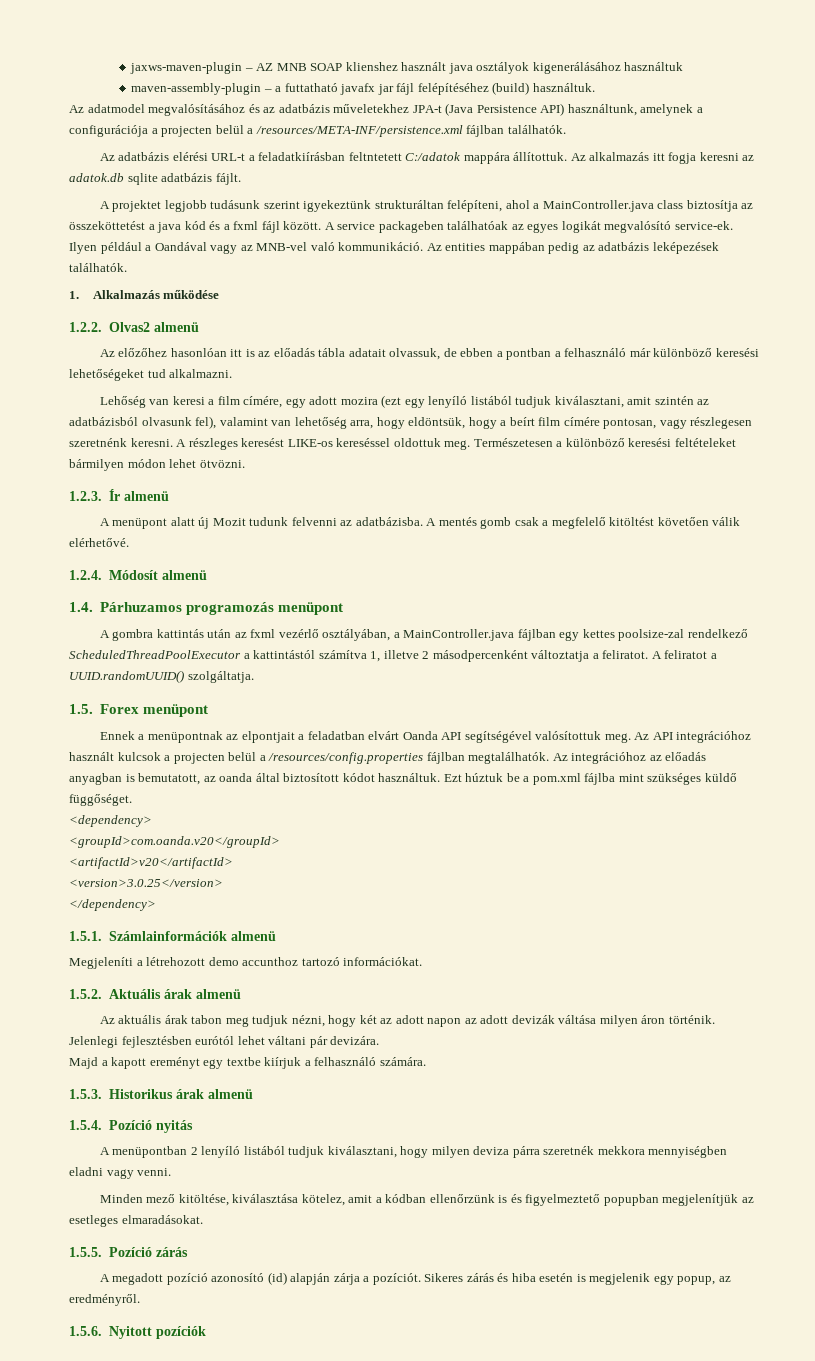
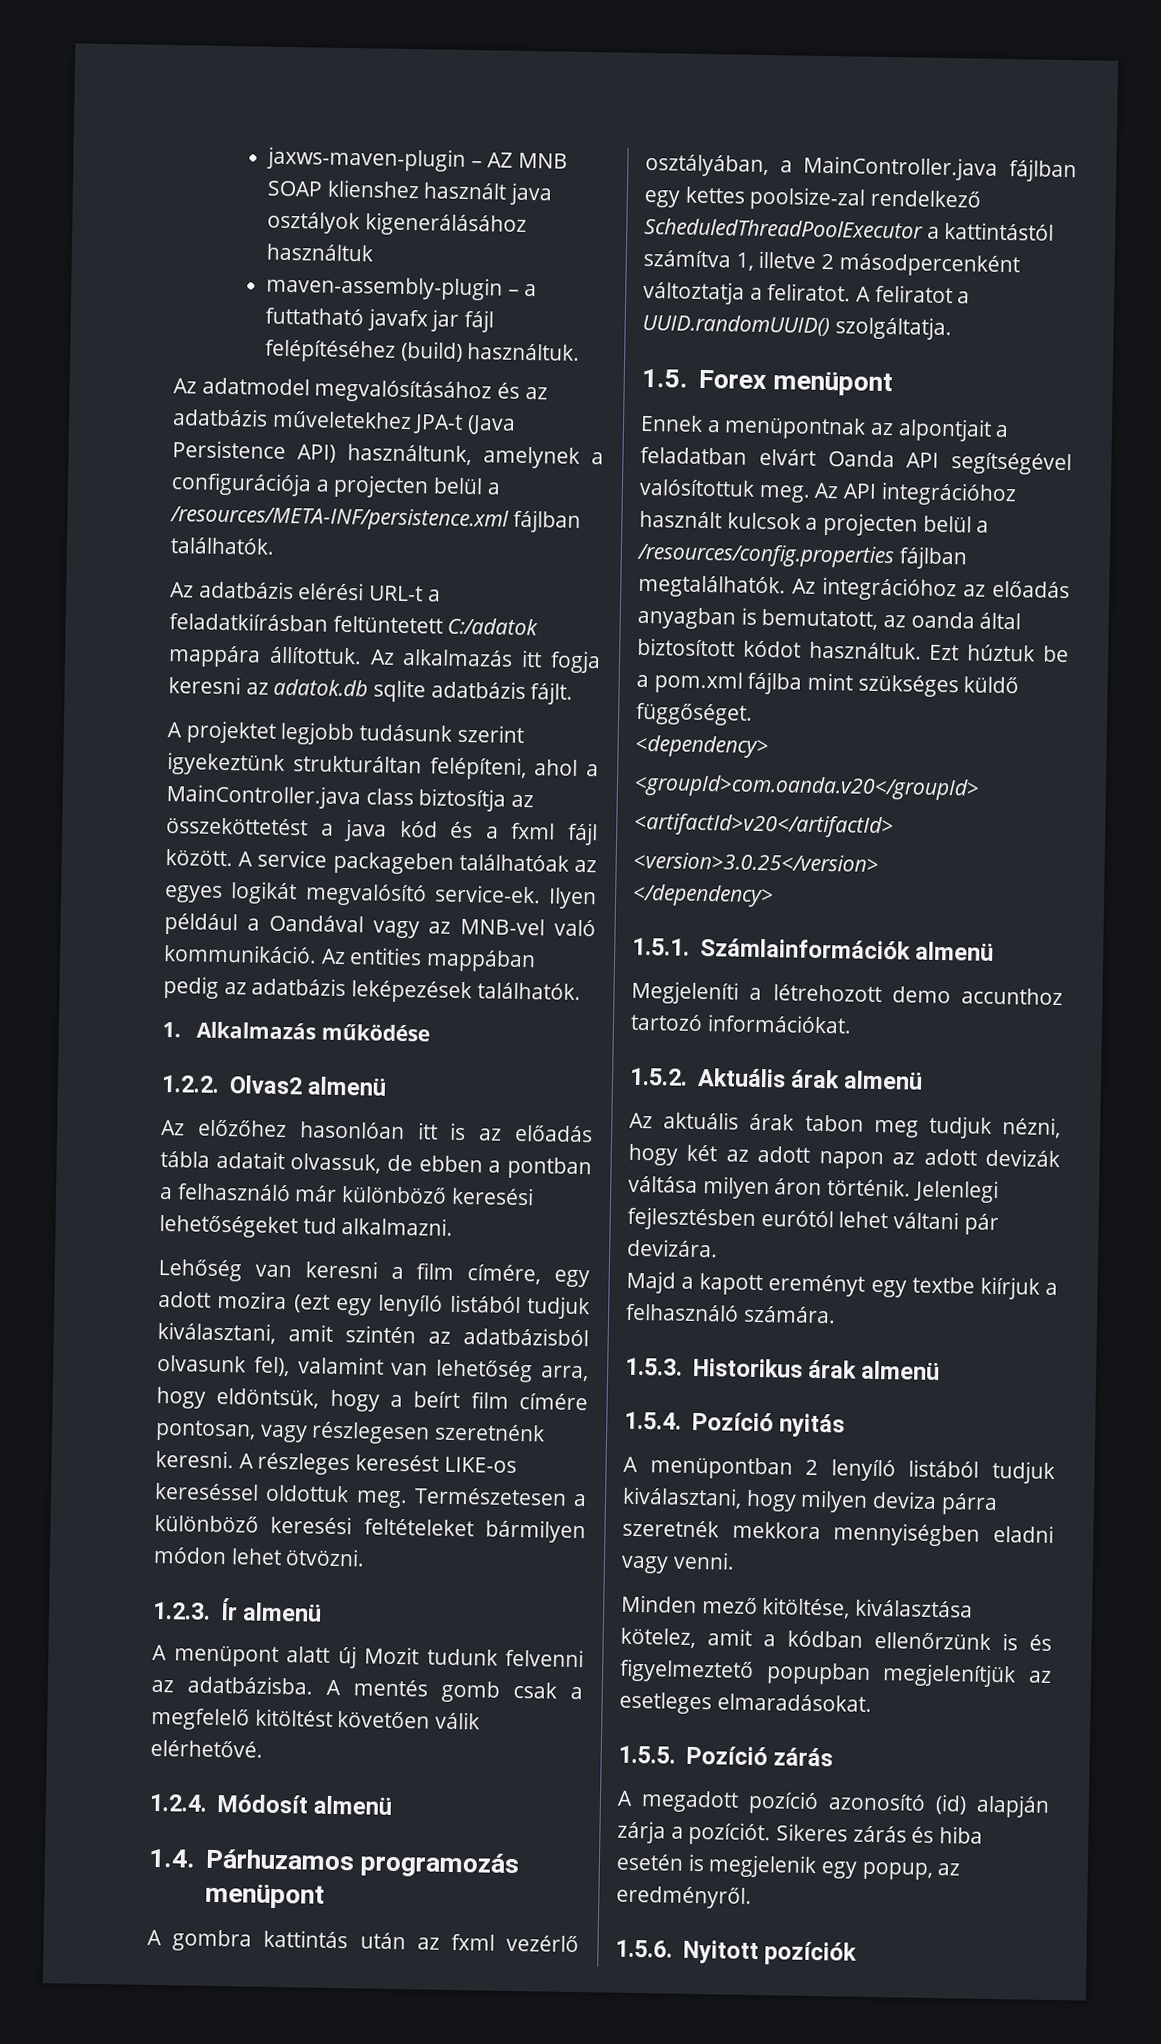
- Az adatbázis elérési URL-t a feladatkiírásban feltntetett C:/adatok mappára állítottuk.
+ Az adatbázis elérési URL-t a feladatkiírásban feltüntetett C:/adatok mappára állítottuk.
- Lehőség van keresi a film címére, egy adott mozira (ezt egy lenyíló listából tudjuk kiválasztani, amit szintén az adatbázisból olvasunk fel), valamint van lehetőség arra, hogy eldöntsük, hogy a beírt film címére pontosan, vagy részlegesen szeretnénk keresni.
+ Lehőség van keresni a film címére, egy adott mozira (ezt egy lenyíló listából tudjuk kiválasztani, amit szintén az adatbázisból olvasunk fel), valamint van lehetőség arra, hogy eldöntsük, hogy a beírt film címére pontosan, vagy részlegesen szeretnénk keresni.
- Ennek a menüpontnak az elpontjait a feladatban elvárt Oanda API segítségével valósítottuk meg.
+ Ennek a menüpontnak az alpontjait a feladatban elvárt Oanda API segítségével valósítottuk meg.

